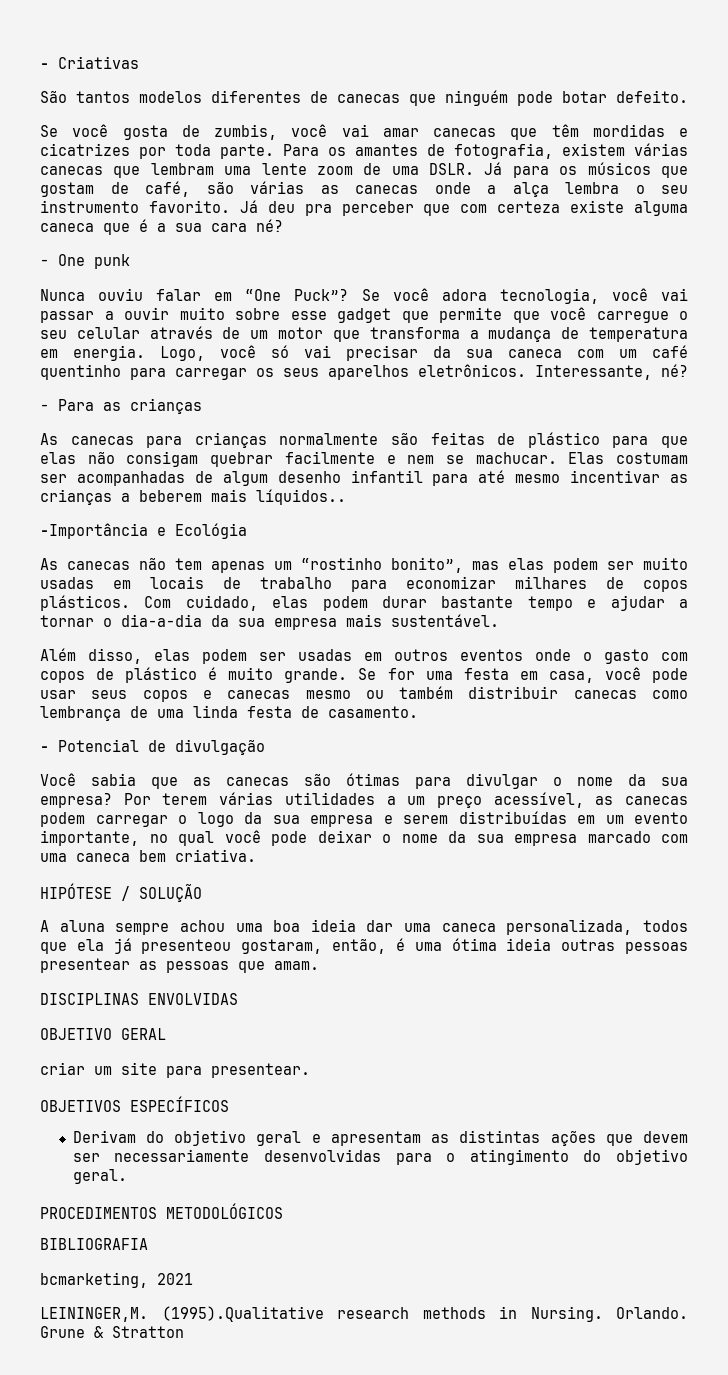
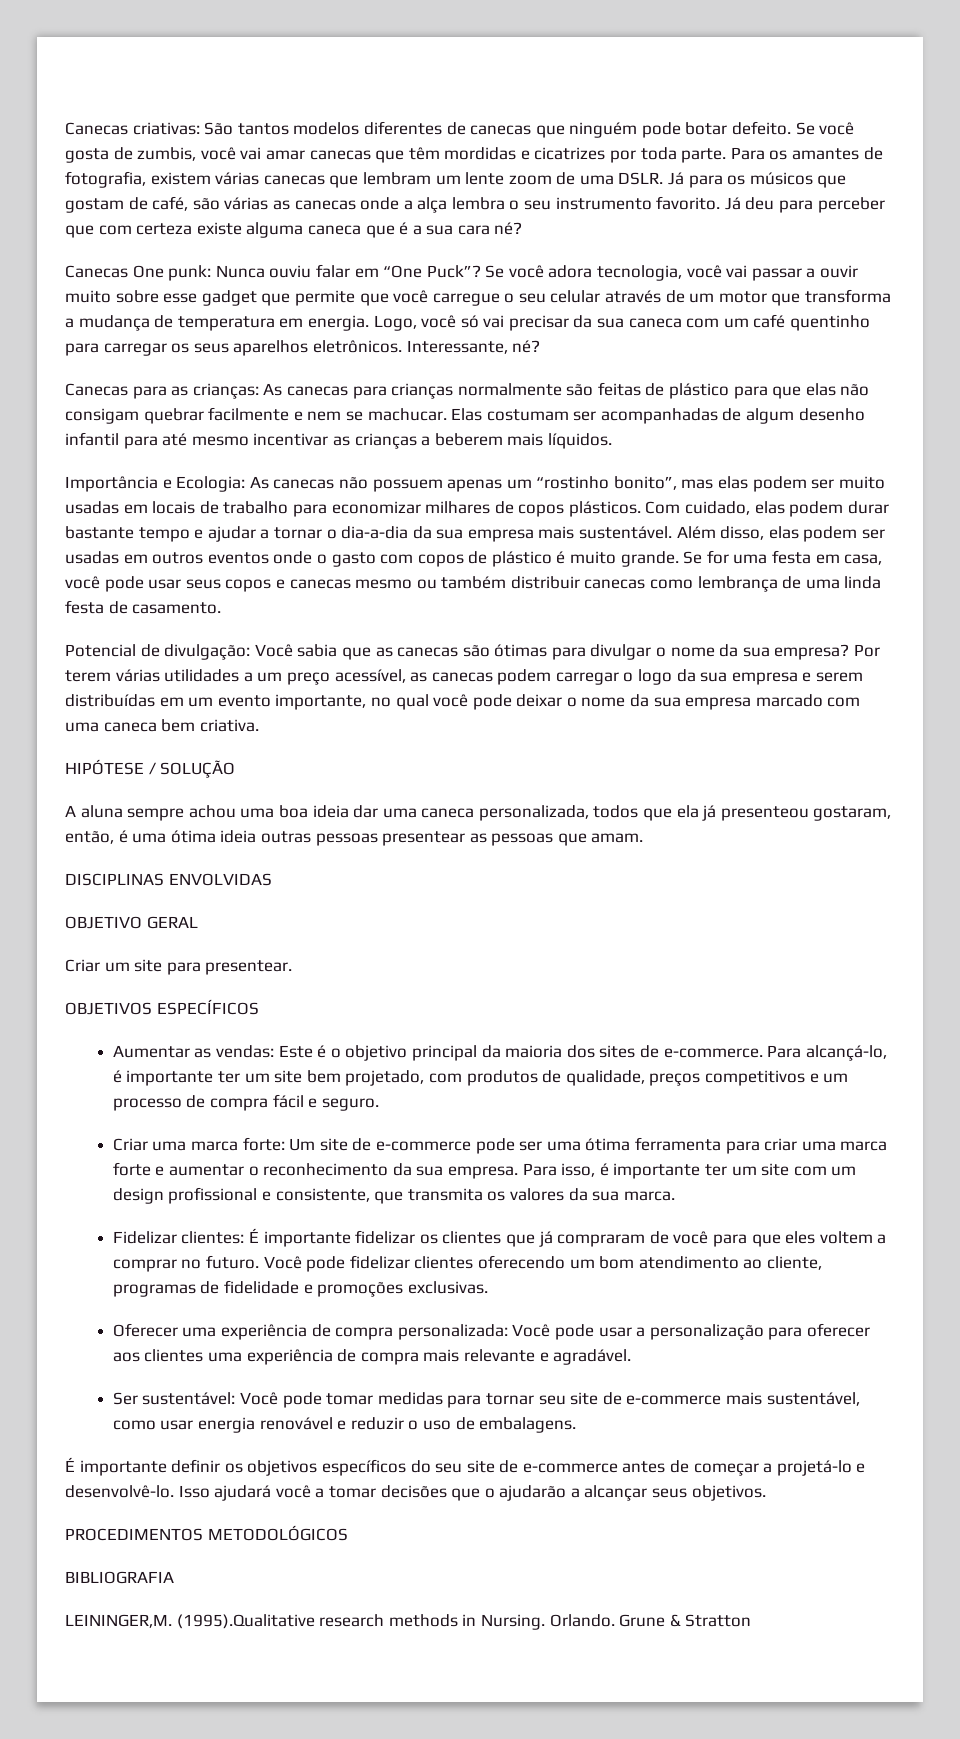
- - Criativas
- São tantos modelos diferentes de canecas que ninguém pode botar defeito.
- Se você gosta de zumbis, você vai amar canecas que têm mordidas e cicatrizes por toda parte.
+ Canecas criativas: São tantos modelos diferentes de canecas que ninguém pode botar defeito. Se você gosta de zumbis, você vai amar canecas que têm mordidas e cicatrizes por toda parte.
- Para os amantes de fotografia, existem várias canecas que lembram uma lente zoom de uma DSLR.
+ Para os amantes de fotografia, existem várias canecas que lembram um lente zoom de uma DSLR.
- Já deu pra perceber que com certeza existe alguma caneca que é a sua cara né?
+ Já deu para perceber que com certeza existe alguma caneca que é a sua cara né?
- - One punk
- Nunca ouviu falar em “One Puck”?
+ Canecas One punk: Nunca ouviu falar em “One Puck”?
- - Para as crianças
- As canecas para crianças normalmente são feitas de plástico para que elas não consigam quebrar facilmente e nem se machucar.
+ Canecas para as crianças: As canecas para crianças normalmente são feitas de plástico para que elas não consigam quebrar facilmente e nem se machucar.
- Elas costumam ser acompanhadas de algum desenho infantil para até mesmo incentivar as crianças a beberem mais líquidos..
- -Importância e Ecológia
- As canecas não tem apenas um “rostinho bonito”, mas elas podem ser muito usadas em locais de trabalho para economizar milhares de copos plásticos.
+ Elas costumam ser acompanhadas de algum desenho infantil para até mesmo incentivar as crianças a beberem mais líquidos.
+ Importância e Ecologia: As canecas não possuem apenas um “rostinho bonito”, mas elas podem ser muito usadas em locais de trabalho para economizar milhares de copos plásticos.
- Com cuidado, elas podem durar bastante tempo e ajudar a tornar o dia-a-dia da sua empresa mais sustentável.
- Além disso, elas podem ser usadas em outros eventos onde o gasto com copos de plástico é muito grande.
+ Com cuidado, elas podem durar bastante tempo e ajudar a tornar o dia-a-dia da sua empresa mais sustentável. Além disso, elas podem ser usadas em outros eventos onde o gasto com copos de plástico é muito grande.
- - Potencial de divulgação
- Você sabia que as canecas são ótimas para divulgar o nome da sua empresa?
+ Potencial de divulgação: Você sabia que as canecas são ótimas para divulgar o nome da sua empresa?
- criar um site para presentear.
+ Criar um site para presentear.
- Derivam do objetivo geral e apresentam as distintas ações que devem ser necessariamente desenvolvidas para o atingimento do objetivo geral.
+ Aumentar as vendas: Este é o objetivo principal da maioria dos sites de e-commerce. Para alcançá-lo, é importante ter um site bem projetado, com produtos de qualidade, preços competitivos e um processo de compra fácil e seguro.
+ Criar uma marca forte: Um site de e-commerce pode ser uma ótima ferramenta para criar uma marca forte e aumentar o reconhecimento da sua empresa. Para isso, é importante ter um site com um design profissional e consistente, que transmita os valores da sua marca.
+ Fidelizar clientes: É importante fidelizar os clientes que já compraram de você para que eles voltem a comprar no futuro. Você pode fidelizar clientes oferecendo um bom atendimento ao cliente, programas de fidelidade e promoções exclusivas.
+ Oferecer uma experiência de compra personalizada: Você pode usar a personalização para oferecer aos clientes uma experiência de compra mais relevante e agradável.
+ Ser sustentável: Você pode tomar medidas para tornar seu site de e-commerce mais sustentável, como usar energia renovável e reduzir o uso de embalagens.
+ É importante definir os objetivos específicos do seu site de e-commerce antes de começar a projetá-lo e desenvolvê-lo. Isso ajudará você a tomar decisões que o ajudarão a alcançar seus objetivos.
- bcmarketing, 2021

